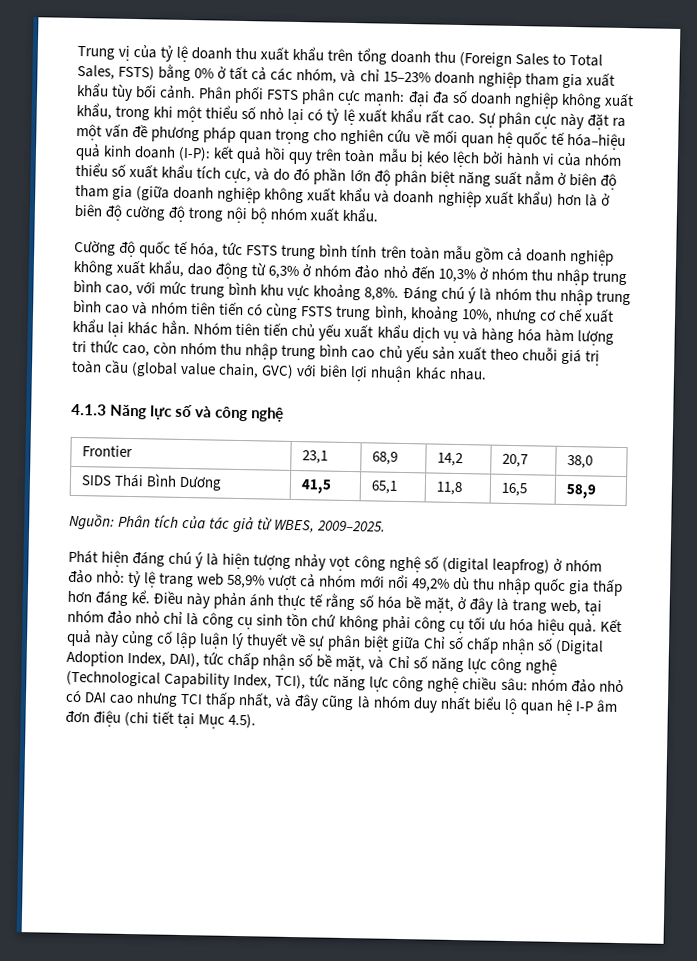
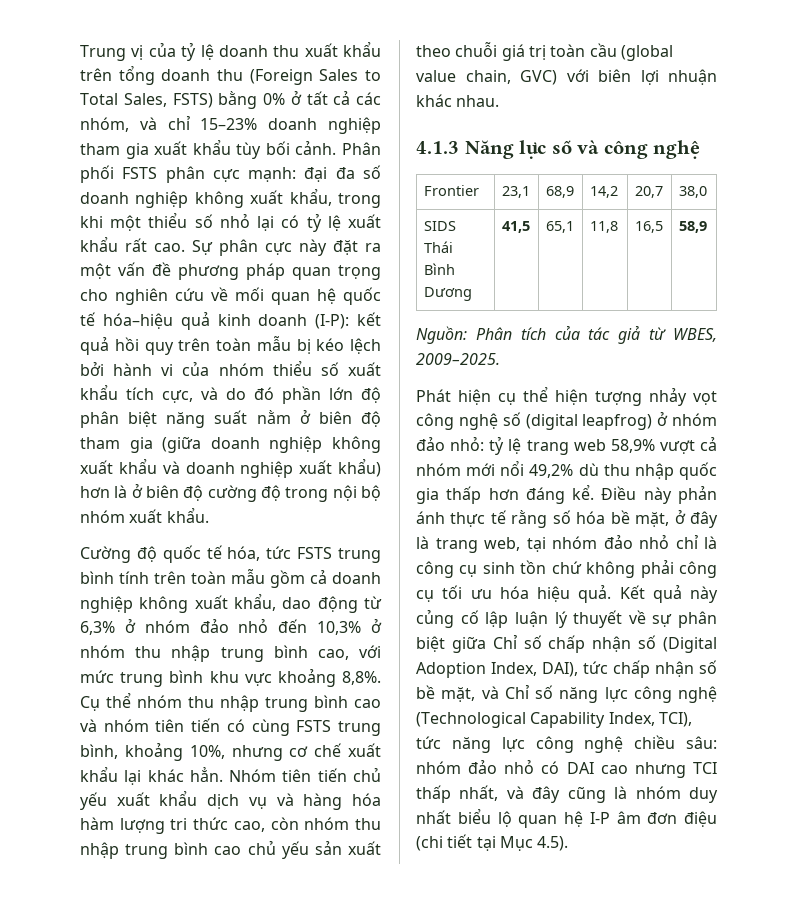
- Đáng chú ý là nhóm thu nhập trung bình cao và nhóm tiên tiến có cùng FSTS trung bình, khoảng 10%, nhưng cơ chế xuất khẩu lại khác hẳn.
+ Cụ thể nhóm thu nhập trung bình cao và nhóm tiên tiến có cùng FSTS trung bình, khoảng 10%, nhưng cơ chế xuất khẩu lại khác hẳn.
- Phát hiện đáng chú ý là hiện tượng nhảy vọt công nghệ số (digital leapfrog) ở nhóm đảo nhỏ: tỷ lệ trang web 58,9% vượt cả nhóm mới nổi 49,2% dù thu nhập quốc gia thấp hơn đáng kể.
+ Phát hiện cụ thể hiện tượng nhảy vọt công nghệ số (digital leapfrog) ở nhóm đảo nhỏ: tỷ lệ trang web 58,9% vượt cả nhóm mới nổi 49,2% dù thu nhập quốc gia thấp hơn đáng kể.

